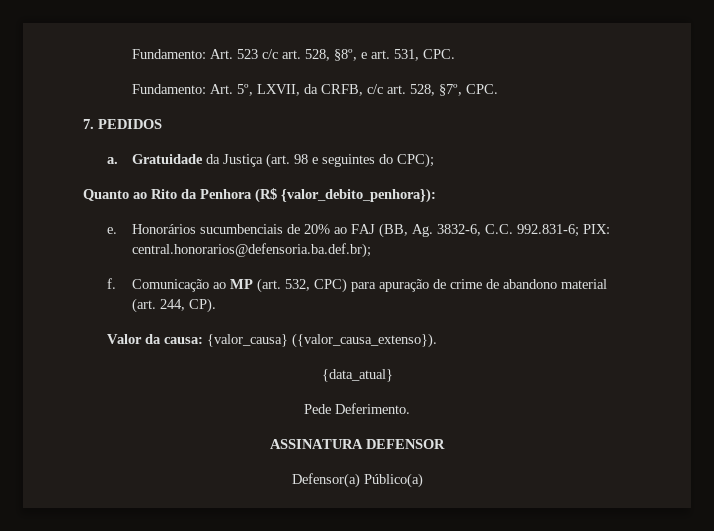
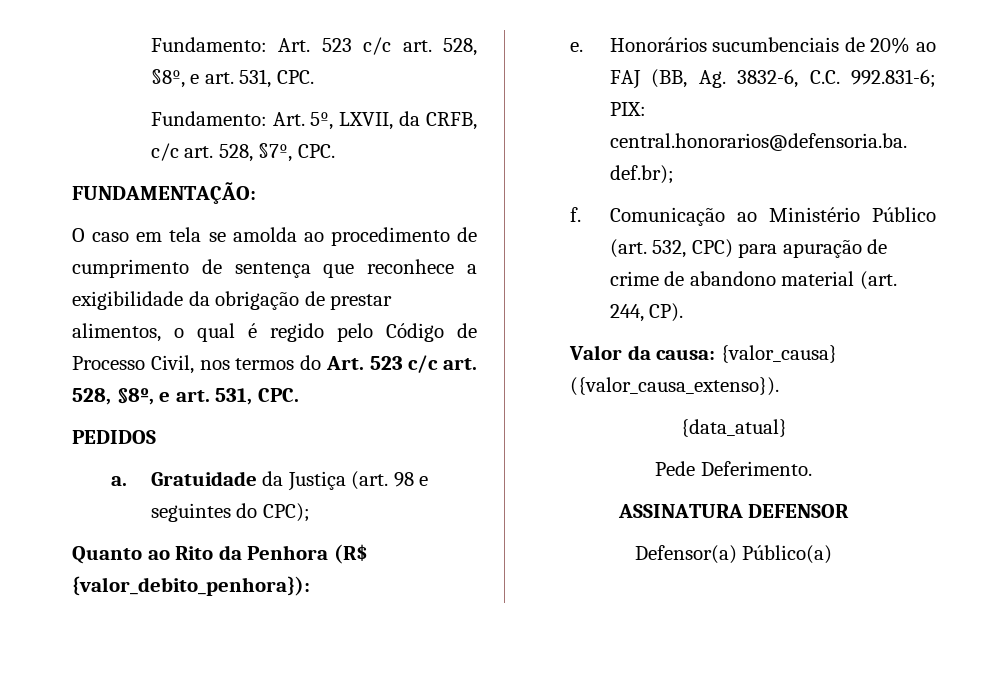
- 7. PEDIDOS
+ FUNDAMENTAÇÃO:
+ O caso em tela se amolda ao procedimento de cumprimento de sentença que reconhece a exigibilidade da obrigação de prestar alimentos, o qual é regido pelo Código de Processo Civil, nos termos do Art. 523 c/c art. 528, §8º, e art. 531, CPC.
+ PEDIDOS
- Comunicação ao MP (art. 532, CPC) para apuração de crime de abandono material (art. 244, CP).
+ Comunicação ao Ministério Público (art. 532, CPC) para apuração de crime de abandono material (art. 244, CP).

